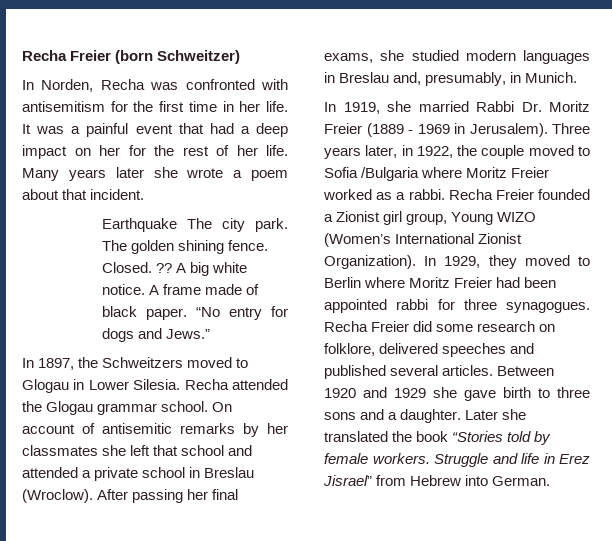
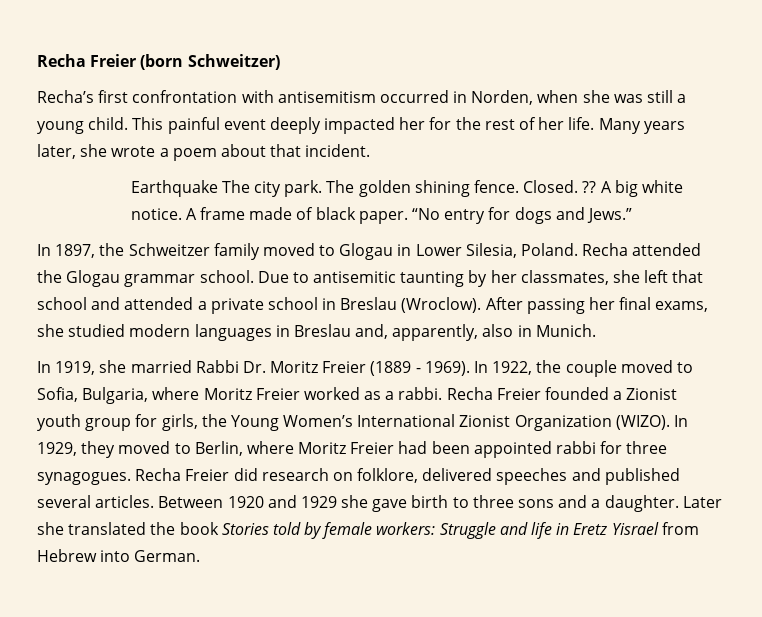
- In Norden, Recha was confronted with antisemitism for the first time in her life. It was a painful event that had a deep impact on her for the rest of her life.
+ Recha’s first confrontation with antisemitism occurred in Norden, when she was still a young child. This painful event deeply impacted her for the rest of her life.
- Many years later she wrote a poem about that incident.
+ Many years later, she wrote a poem about that incident.
- In 1897, the Schweitzers moved to Glogau in Lower Silesia.
+ In 1897, the Schweitzer family moved to Glogau in Lower Silesia, Poland.
- On account of antisemitic remarks by her classmates she left that school and attended a private school in Breslau (Wroclow).
+ Due to antisemitic taunting by her classmates, she left that school and attended a private school in Breslau (Wroclow).
- After passing her final exams, she studied modern languages in Breslau and, presumably, in Munich.
+ After passing her final exams, she studied modern languages in Breslau and, apparently, also in Munich.
- In 1919, she married Rabbi Dr. Moritz Freier (1889 - 1969 in Jerusalem). Three years later, in 1922, the couple moved to Sofia /Bulgaria where Moritz Freier worked as a rabbi.
+ In 1919, she married Rabbi Dr. Moritz Freier (1889 - 1969). In 1922, the couple moved to Sofia, Bulgaria, where Moritz Freier worked as a rabbi.
- Recha Freier founded a Zionist girl group, Young WIZO (Women’s International Zionist Organization).
+ Recha Freier founded a Zionist youth group for girls, the Young Women’s International Zionist Organization (WIZO).
- In 1929, they moved to Berlin where Moritz Freier had been appointed rabbi for three synagogues.
+ In 1929, they moved to Berlin, where Moritz Freier had been appointed rabbi for three synagogues.
- Recha Freier did some research on folklore, delivered speeches and published several articles.
+ Recha Freier did research on folklore, delivered speeches and published several articles.
- Later she translated the book “Stories told by female workers. Struggle and life in Erez Jisrael” from Hebrew into German.
+ Later she translated the book Stories told by female workers: Struggle and life in Eretz Yisrael from Hebrew into German.

